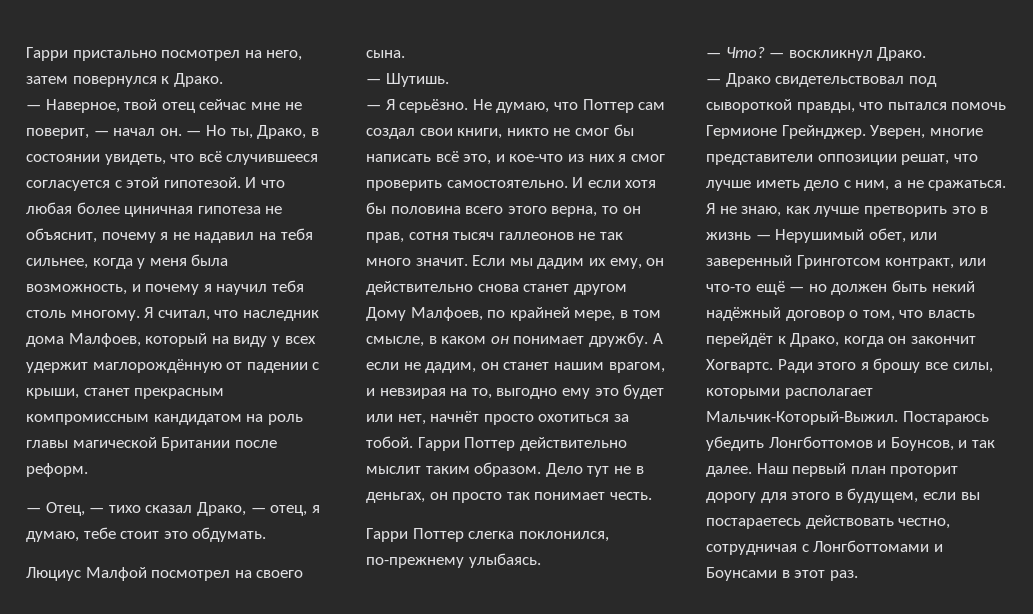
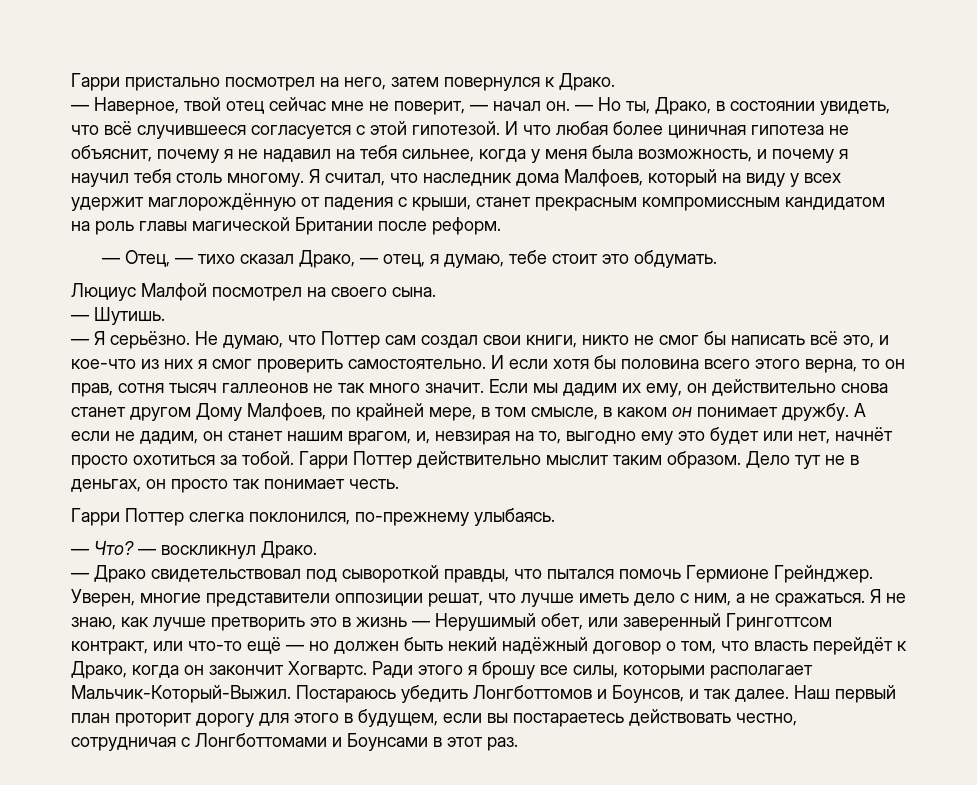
- Я считал, что наследник дома Малфоев, который на виду у всех удержит маглорождённую от падении с крыши, станет прекрасным компромиссным кандидатом на роль главы магической Британии после реформ.
+ Я считал, что наследник дома Малфоев, который на виду у всех удержит маглорождённую от падения с крыши, станет прекрасным компромиссным кандидатом на роль главы магической Британии после реформ.
- А если не дадим, он станет нашим врагом, и невзирая на то, выгодно ему это будет или нет, начнёт просто охотиться за тобой.
+ А если не дадим, он станет нашим врагом, и, невзирая на то, выгодно ему это будет или нет, начнёт просто охотиться за тобой.
- Я не знаю, как лучше претворить это в жизнь — Нерушимый обет, или заверенный Гринготсом контракт, или что-то ещё — но должен быть некий надёжный договор о том, что власть перейдёт к Драко, когда он закончит Хогвартс.
+ Я не знаю, как лучше претворить это в жизнь — Нерушимый обет, или заверенный Гринготтсом контракт, или что-то ещё — но должен быть некий надёжный договор о том, что власть перейдёт к Драко, когда он закончит Хогвартс.

